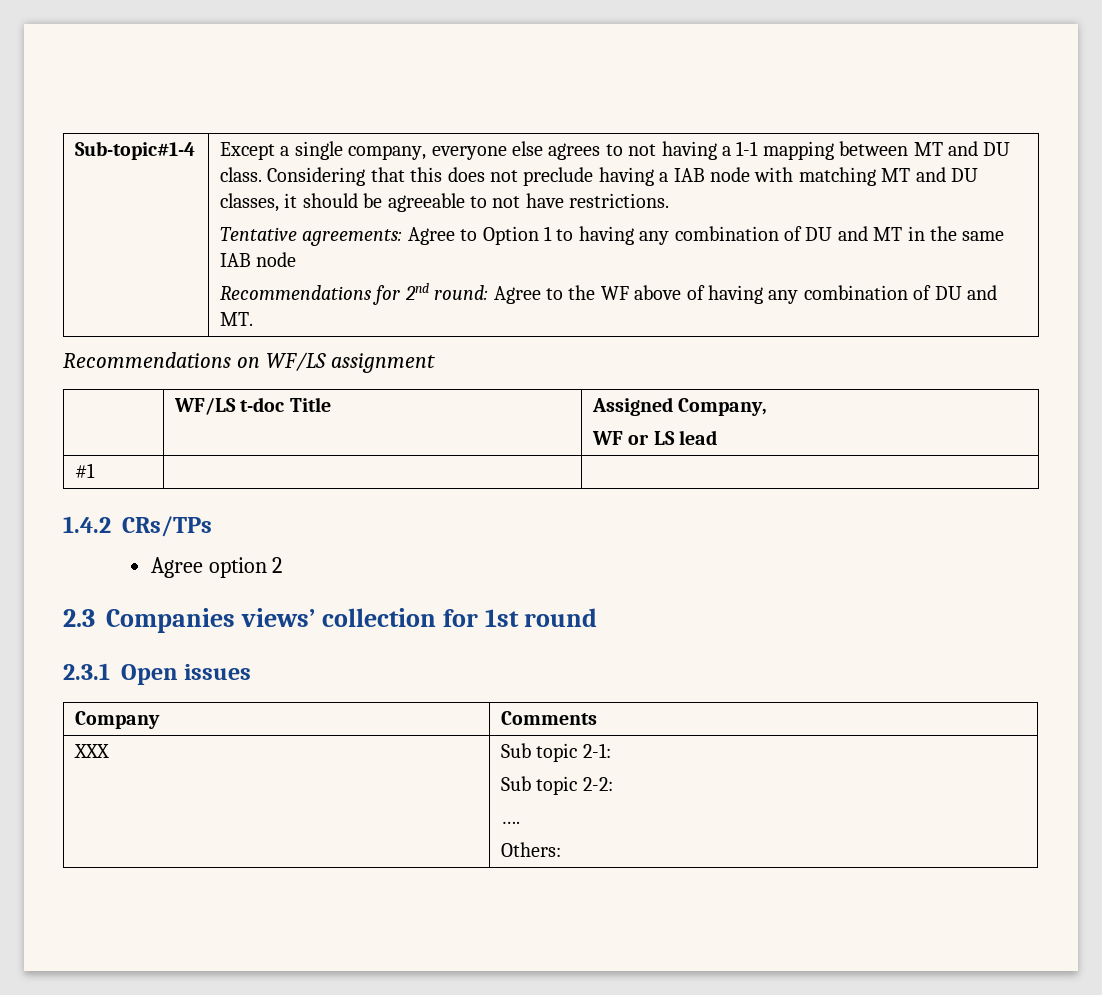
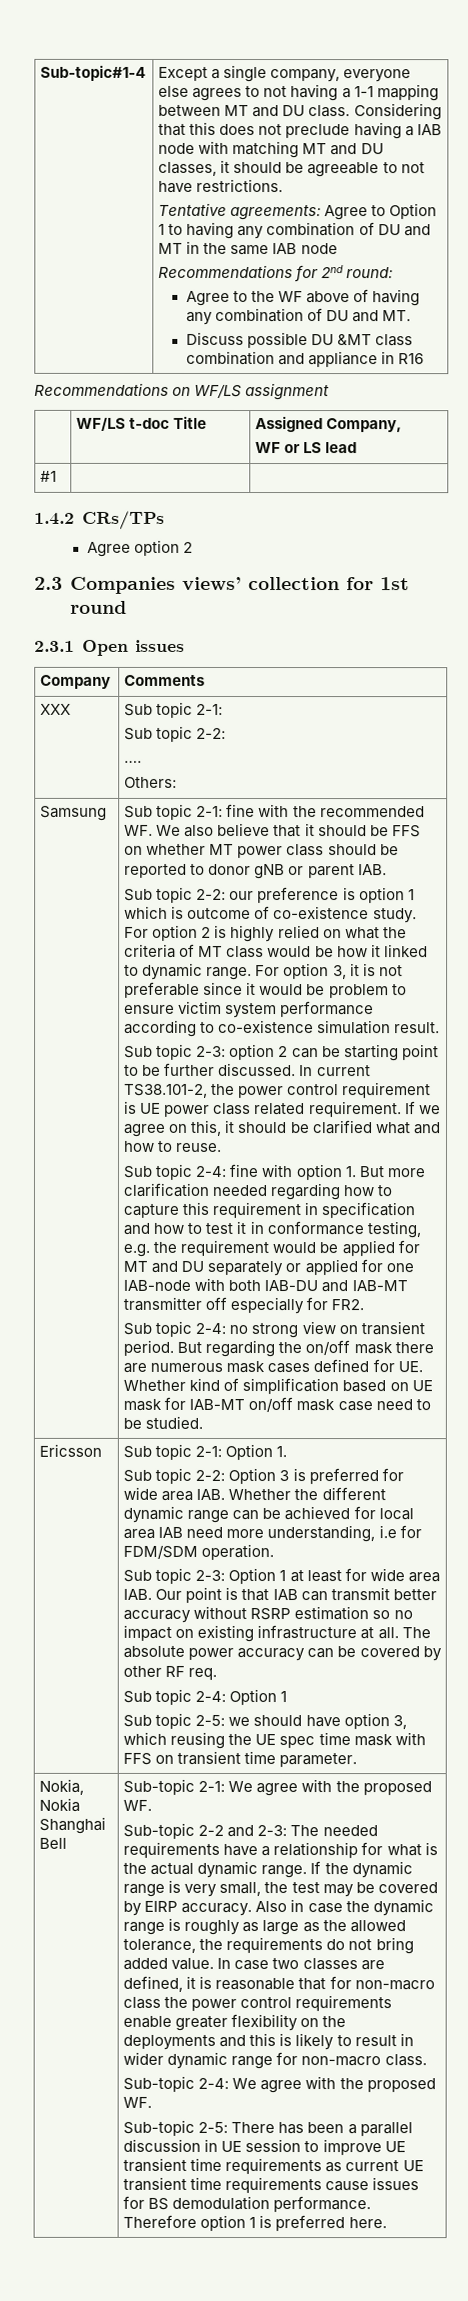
- Recommendations for 2nd round: Agree to the WF above of having any combination of DU and MT.
+ Recommendations for 2nd round:
+ Agree to the WF above of having any combination of DU and MT.
+ Discuss possible DU &MT class combination and appliance in R16
+ Samsung | Sub topic 2-1: fine with the recommended WF. We also believe that it should be FFS on whether MT power class should be reported to donor gNB or parent IAB.
+ Sub topic 2-2: our preference is option 1 which is outcome of co-existence study. For option 2 is highly relied on what the criteria of MT class would be how it linked to dynamic range. For option 3, it is not preferable since it would be problem to ensure victim system performance according to co-existence simulation result.
+ Sub topic 2-3: option 2 can be starting point to be further discussed. In current TS38.101-2, the power control requirement is UE power class related requirement. If we agree on this, it should be clarified what and how to reuse.
+ Sub topic 2-4: fine with option 1. But more clarification needed regarding how to capture this requirement in specification and how to test it in conformance testing, e.g. the requirement would be applied for MT and DU separately or applied for one IAB-node with both IAB-DU and IAB-MT transmitter off especially for FR2.
+ Sub topic 2-4: no strong view on transient period. But regarding the on/off mask there are numerous mask cases defined for UE. Whether kind of simplification based on UE mask for IAB-MT on/off mask case need to be studied.
+ Ericsson | Sub topic 2-1: Option 1.
+ Sub topic 2-2: Option 3 is preferred for wide area IAB. Whether the different dynamic range can be achieved for local area IAB need more understanding, i.e for FDM/SDM operation.
+ Sub topic 2-3: Option 1 at least for wide area IAB. Our point is that IAB can transmit better accuracy without RSRP estimation so no impact on existing infrastructure at all. The absolute power accuracy can be covered by other RF req.
+ Sub topic 2-4: Option 1
+ Sub topic 2-5: we should have option 3, which reusing the UE spec time mask with FFS on transient time parameter.
+ Nokia, Nokia Shanghai Bell | Sub-topic 2-1: We agree with the proposed WF.
+ Sub-topic 2-2 and 2-3: The needed requirements have a relationship for what is the actual dynamic range. If the dynamic range is very small, the test may be covered by EIRP accuracy. Also in case the dynamic range is roughly as large as the allowed tolerance, the requirements do not bring added value. In case two classes are defined, it is reasonable that for non-macro class the power control requirements enable greater flexibility on the deployments and this is likely to result in wider dynamic range for non-macro class.
+ Sub-topic 2-4: We agree with the proposed WF.
+ Sub-topic 2-5: There has been a parallel discussion in UE session to improve UE transient time requirements as current UE transient time requirements cause issues for BS demodulation performance. Therefore option 1 is preferred here.

